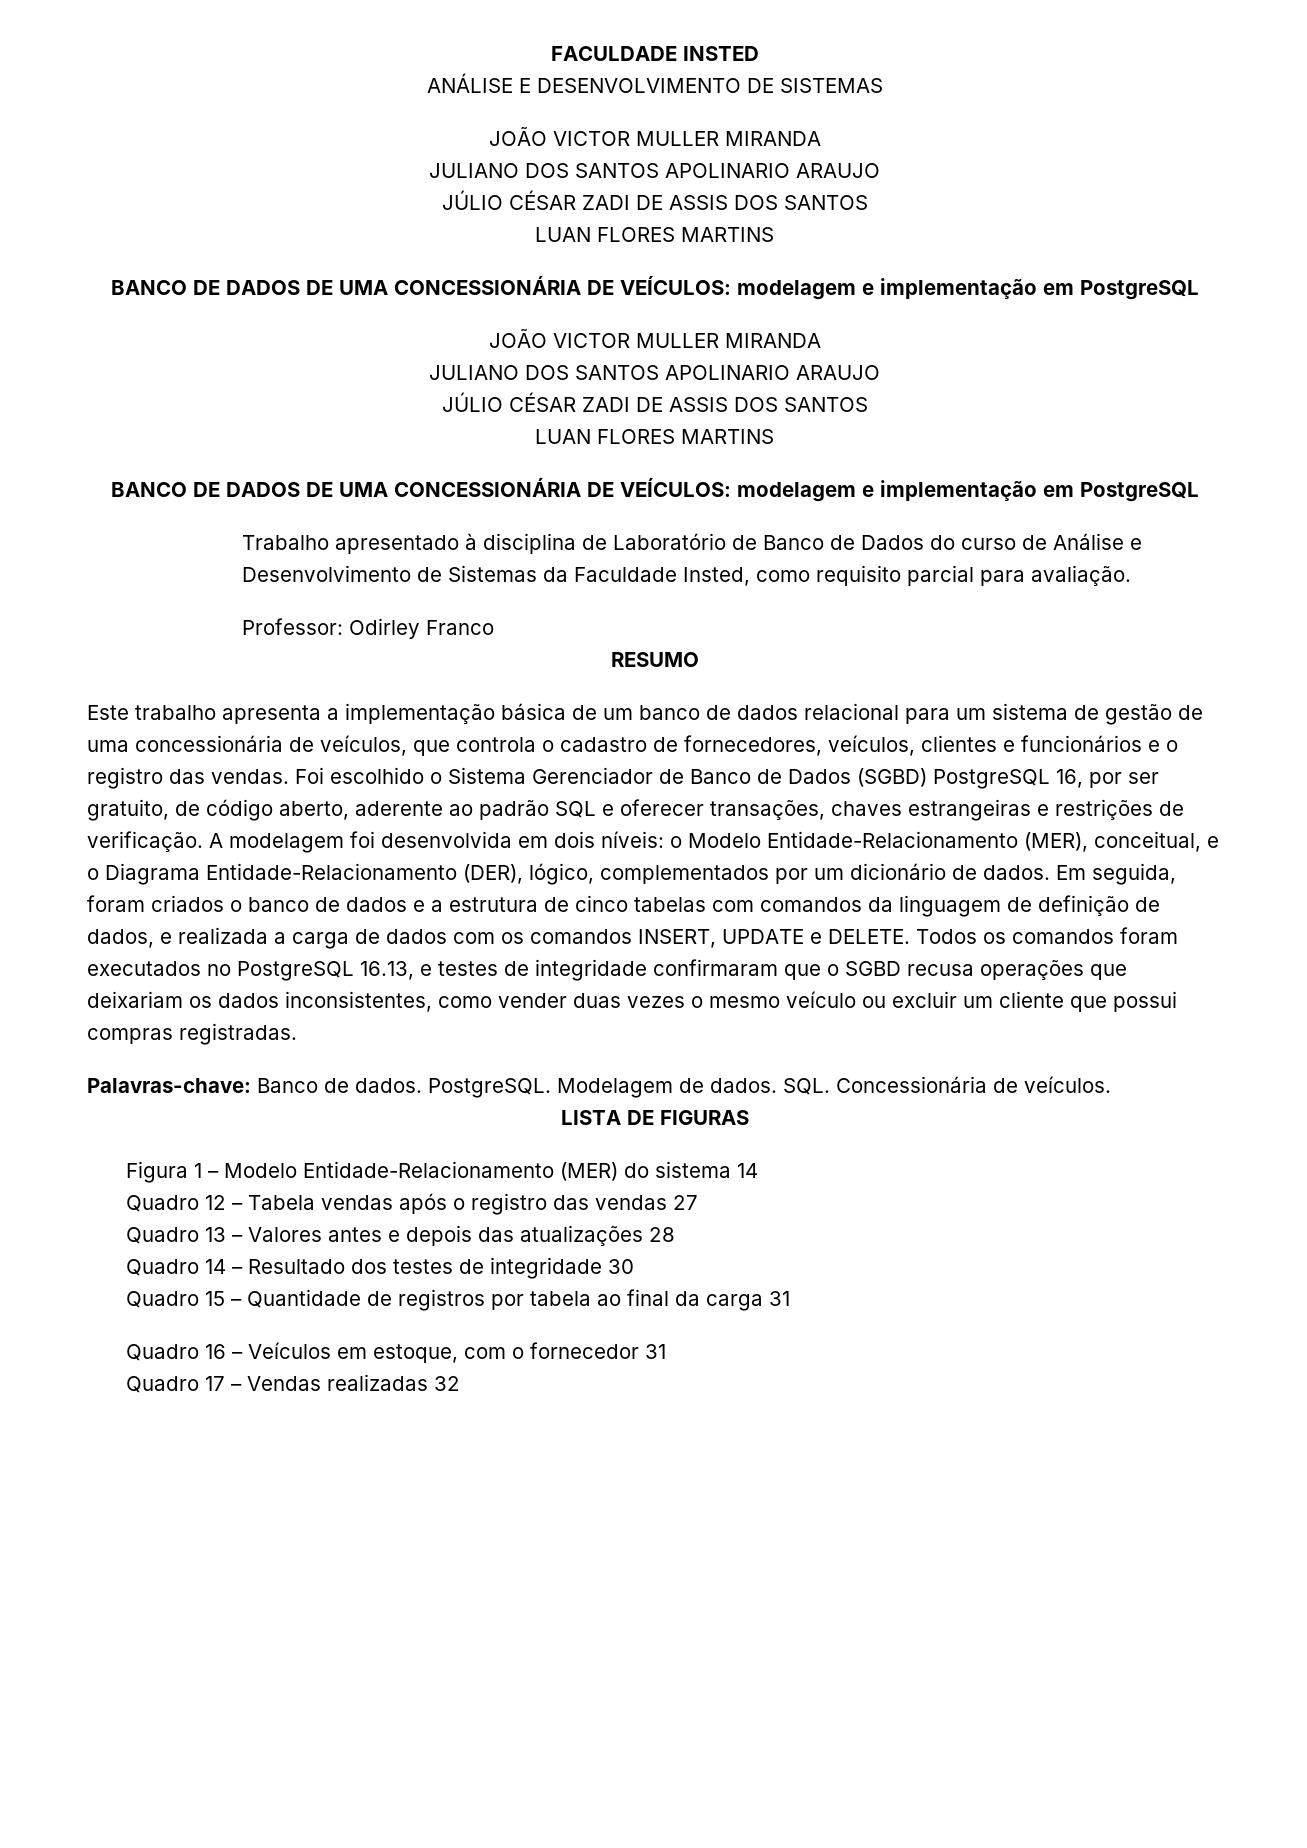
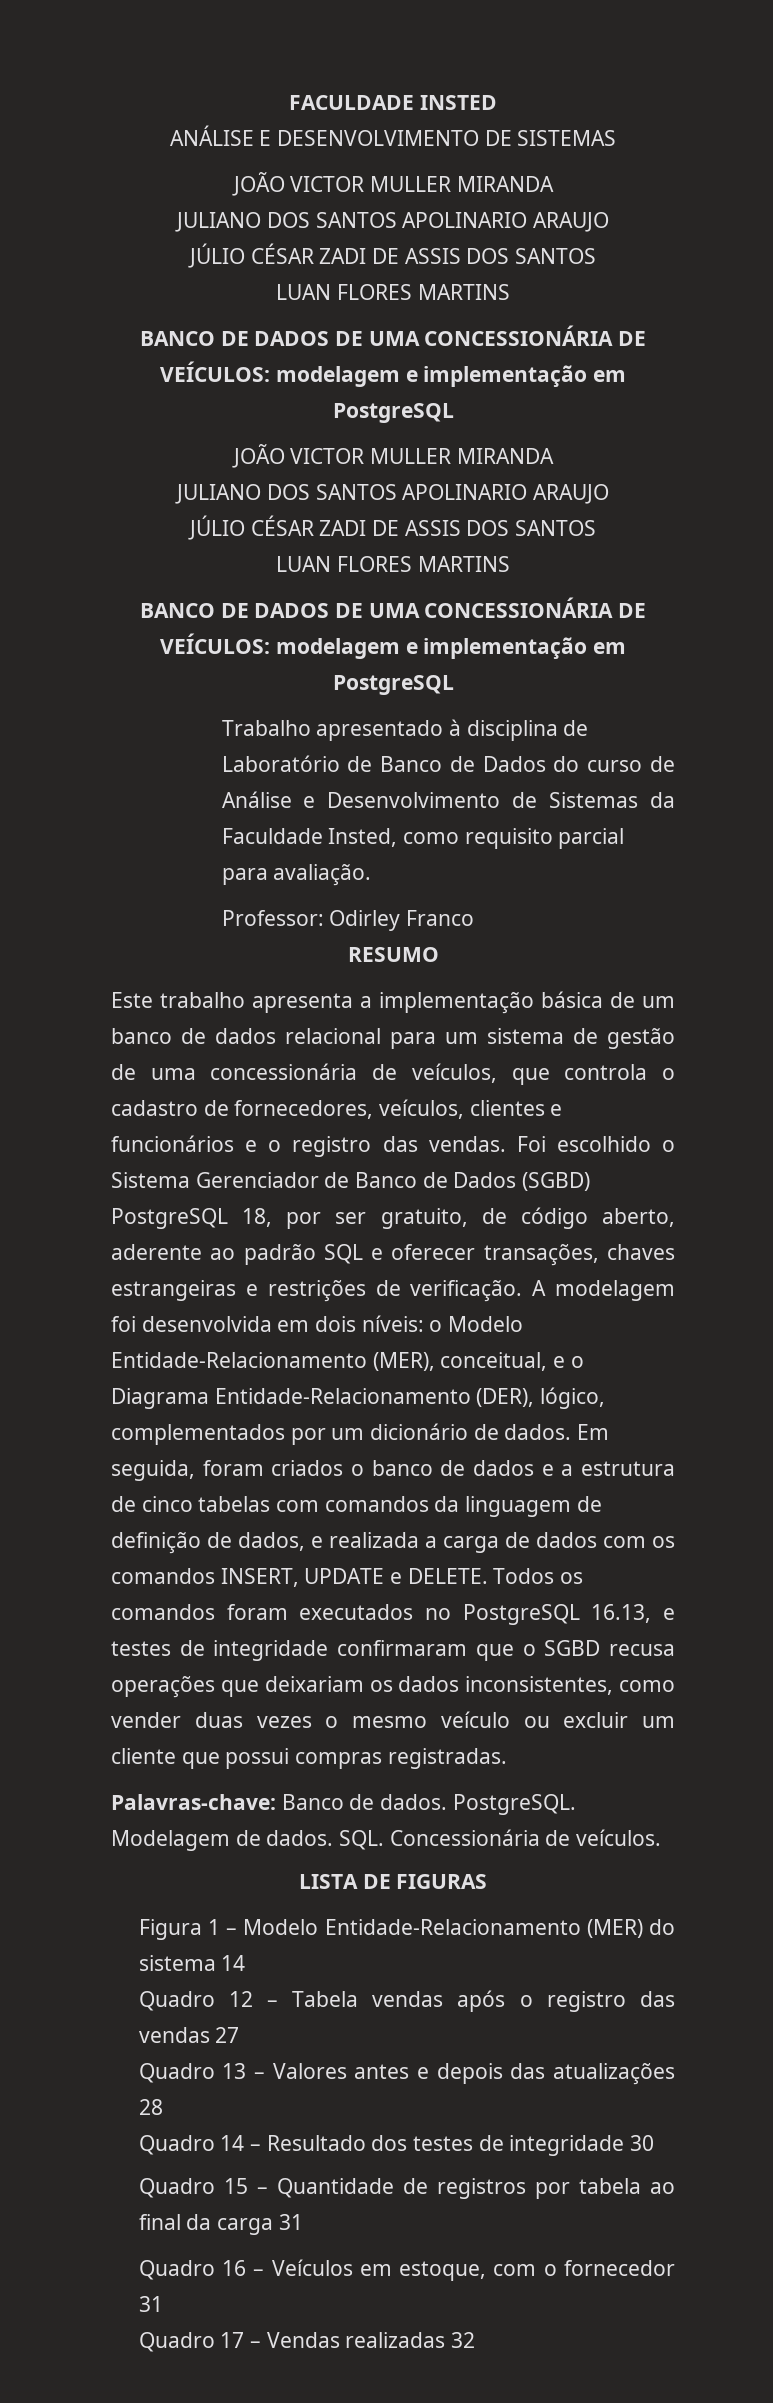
- Foi escolhido o Sistema Gerenciador de Banco de Dados (SGBD) PostgreSQL 16, por ser gratuito, de código aberto, aderente ao padrão SQL e oferecer transações, chaves estrangeiras e restrições de verificação.
+ Foi escolhido o Sistema Gerenciador de Banco de Dados (SGBD) PostgreSQL 18, por ser gratuito, de código aberto, aderente ao padrão SQL e oferecer transações, chaves estrangeiras e restrições de verificação.

